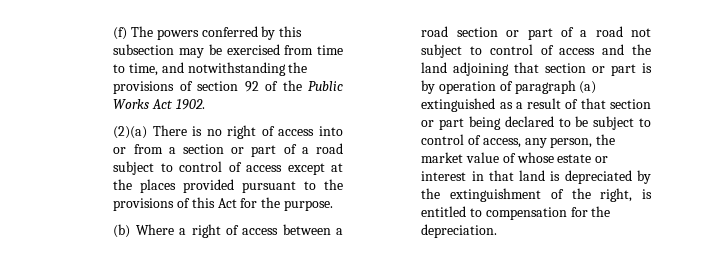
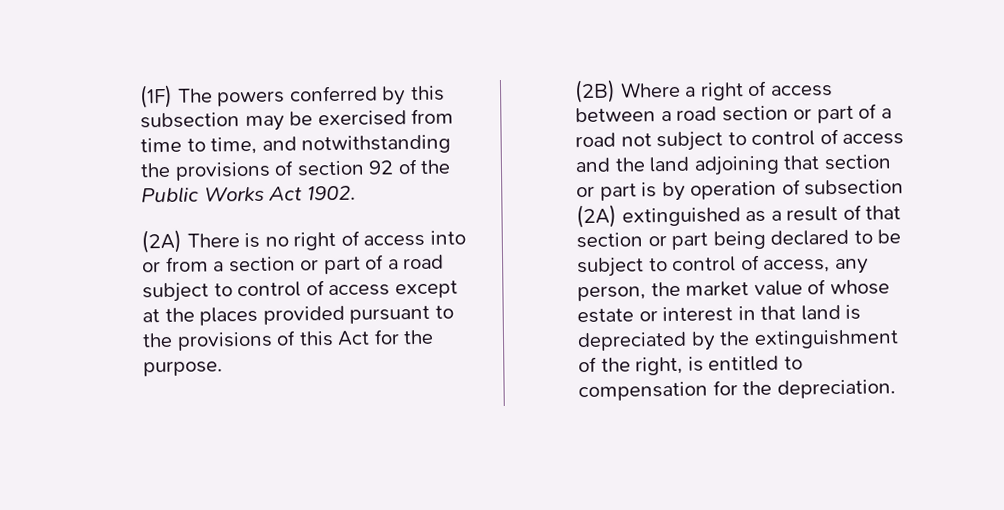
- (f) The powers conferred by this subsection may be exercised from time to time, and notwithstanding the provisions of section 92 of the Public Works Act 1902.
+ (1F) The powers conferred by this subsection may be exercised from time to time, and notwithstanding the provisions of section 92 of the Public Works Act 1902.
- (2)(a) There is no right of access into or from a section or part of a road subject to control of access except at the places provided pursuant to the provisions of this Act for the purpose.
+ (2A) There is no right of access into or from a section or part of a road subject to control of access except at the places provided pursuant to the provisions of this Act for the purpose.
- (b) Where a right of access between a road section or part of a road not subject to control of access and the land adjoining that section or part is by operation of paragraph (a) extinguished as a result of that section or part being declared to be subject to control of access, any person, the market value of whose estate or interest in that land is depreciated by the extinguishment of the right, is entitled to compensation for the depreciation.
+ (2B) Where a right of access between a road section or part of a road not subject to control of access and the land adjoining that section or part is by operation of subsection (2A) extinguished as a result of that section or part being declared to be subject to control of access, any person, the market value of whose estate or interest in that land is depreciated by the extinguishment of the right, is entitled to compensation for the depreciation.

